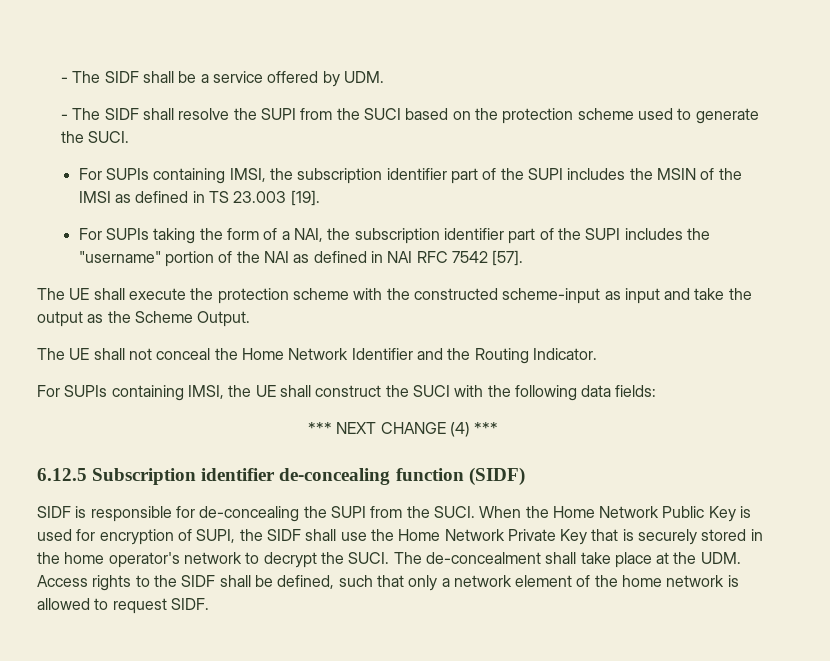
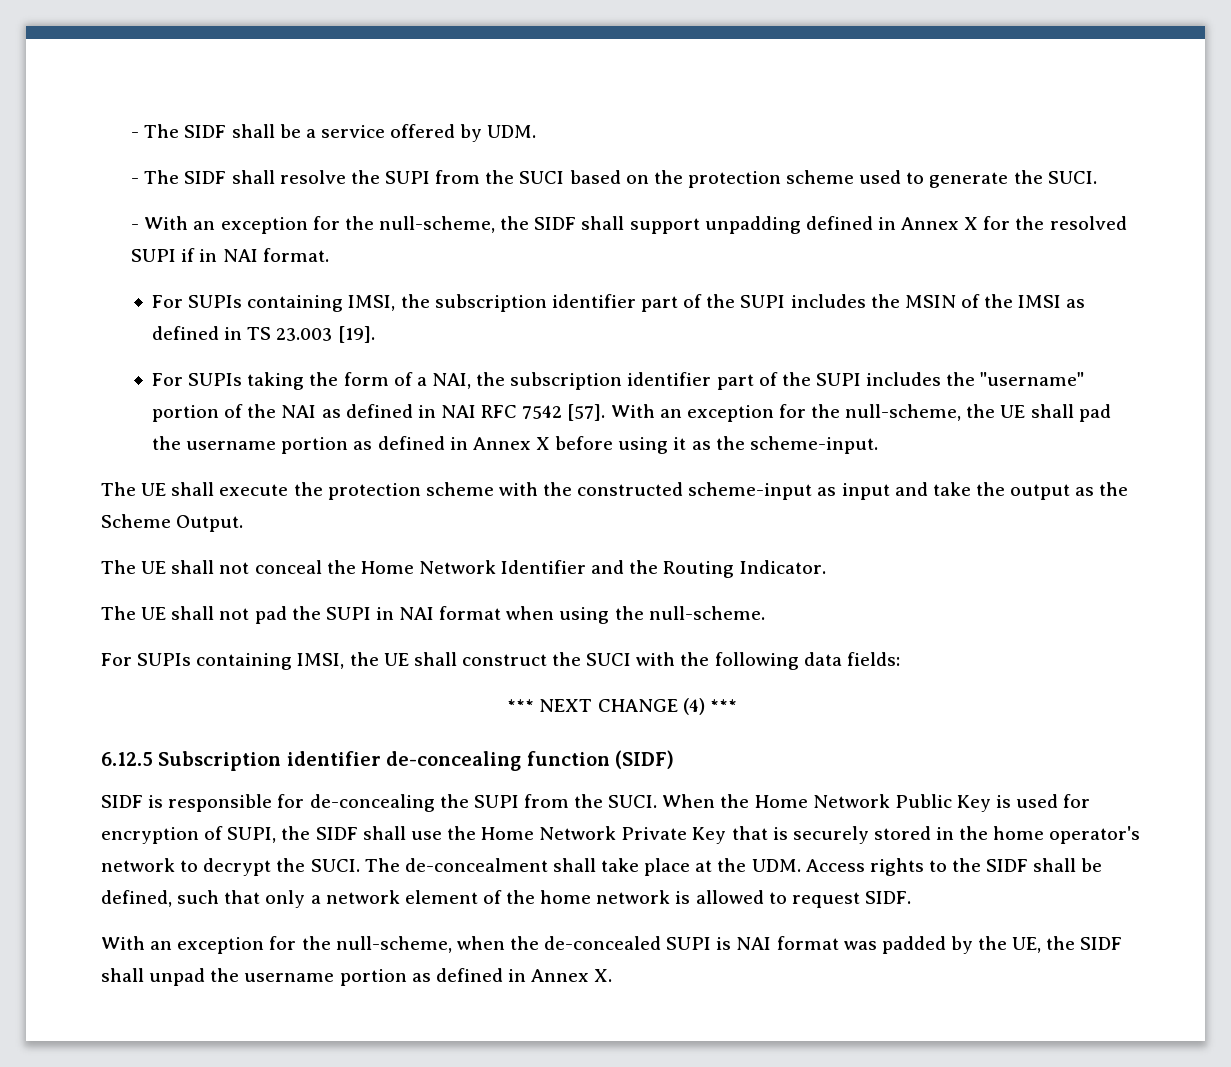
+ - With an exception for the null-scheme, the SIDF shall support unpadding defined in Annex X for the resolved SUPI if in NAI format.
+ With an exception for the null-scheme, the UE shall pad the username portion as defined in Annex X before using it as the scheme-input.
+ The UE shall not pad the SUPI in NAI format when using the null-scheme.
+ With an exception for the null-scheme, when the de-concealed SUPI is NAI format was padded by the UE, the SIDF shall unpad the username portion as defined in Annex X.

